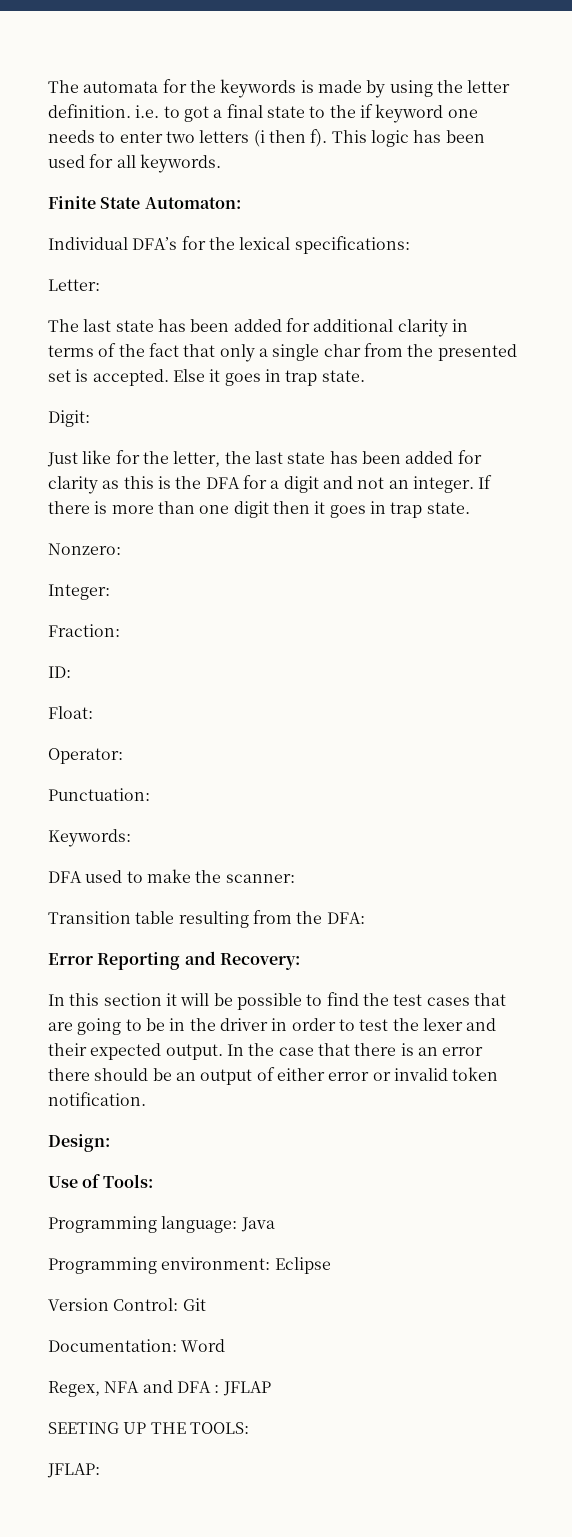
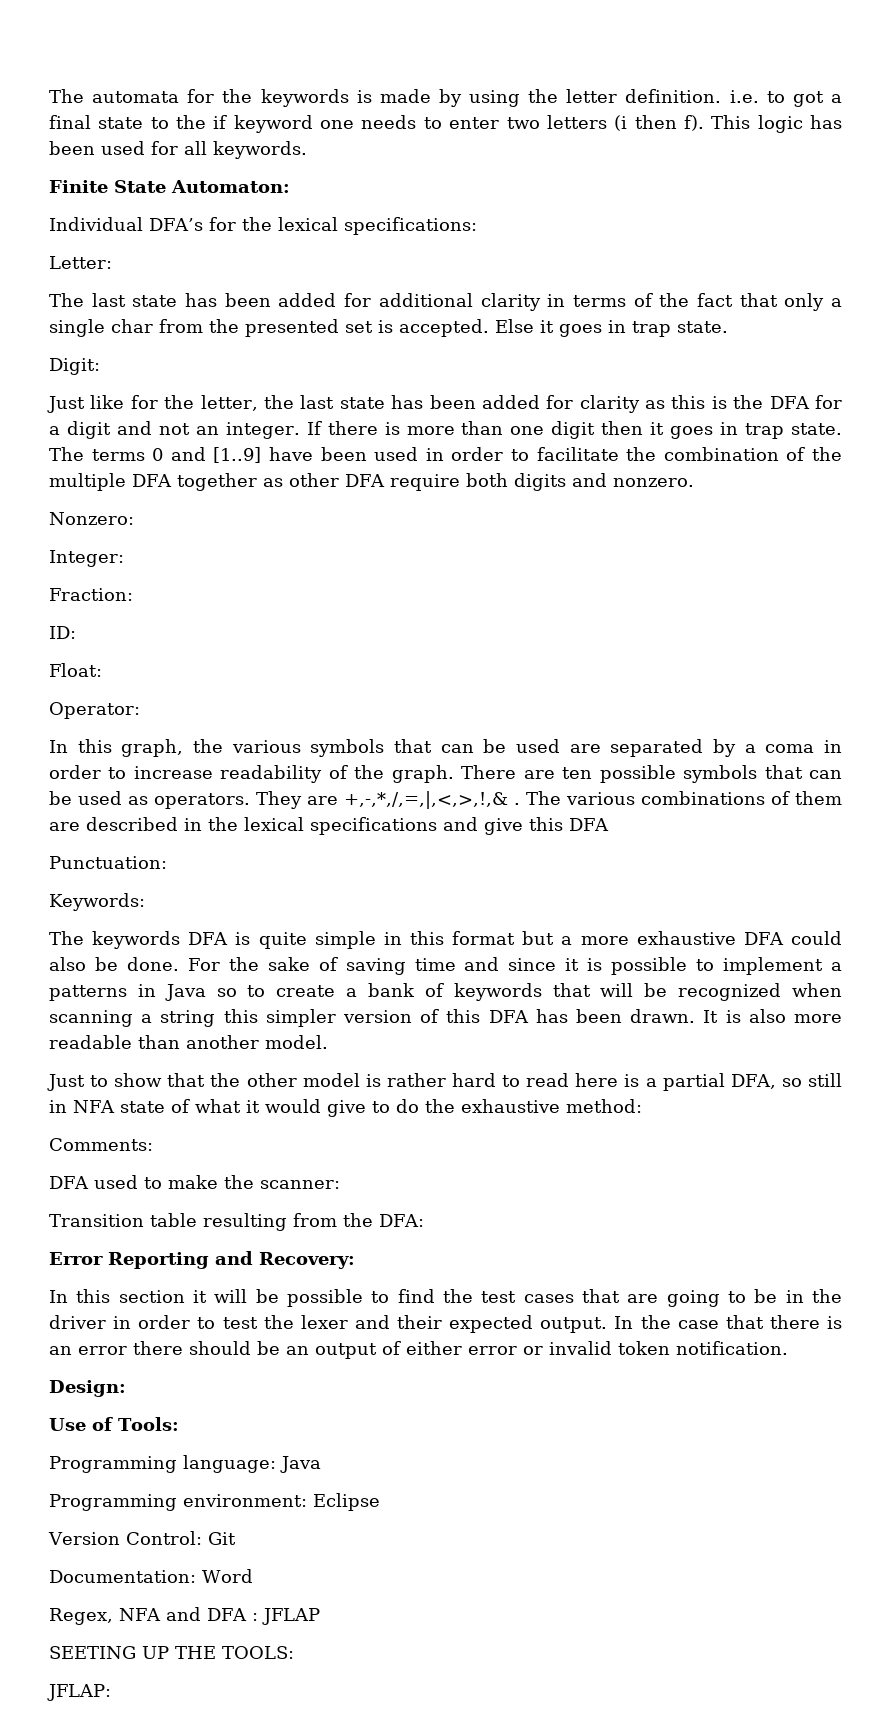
+ The terms 0 and [1..9] have been used in order to facilitate the combination of the multiple DFA together as other DFA require both digits and nonzero.
+ In this graph, the various symbols that can be used are separated by a coma in order to increase readability of the graph. There are ten possible symbols that can be used as operators. They are +,-,*,/,=,|,<,>,!,& . The various combinations of them are described in the lexical specifications and give this DFA
  Punctuation:
  Keywords:
+ The keywords DFA is quite simple in this format but a more exhaustive DFA could also be done. For the sake of saving time and since it is possible to implement a patterns in Java so to create a bank of keywords that will be recognized when scanning a string this simpler version of this DFA has been drawn. It is also more readable than another model.
+ Just to show that the other model is rather hard to read here is a partial DFA, so still in NFA state of what it would give to do the exhaustive method:
+ Comments:

